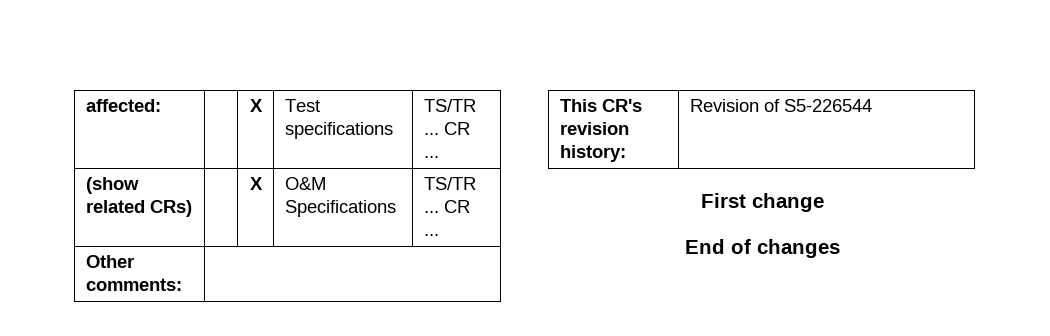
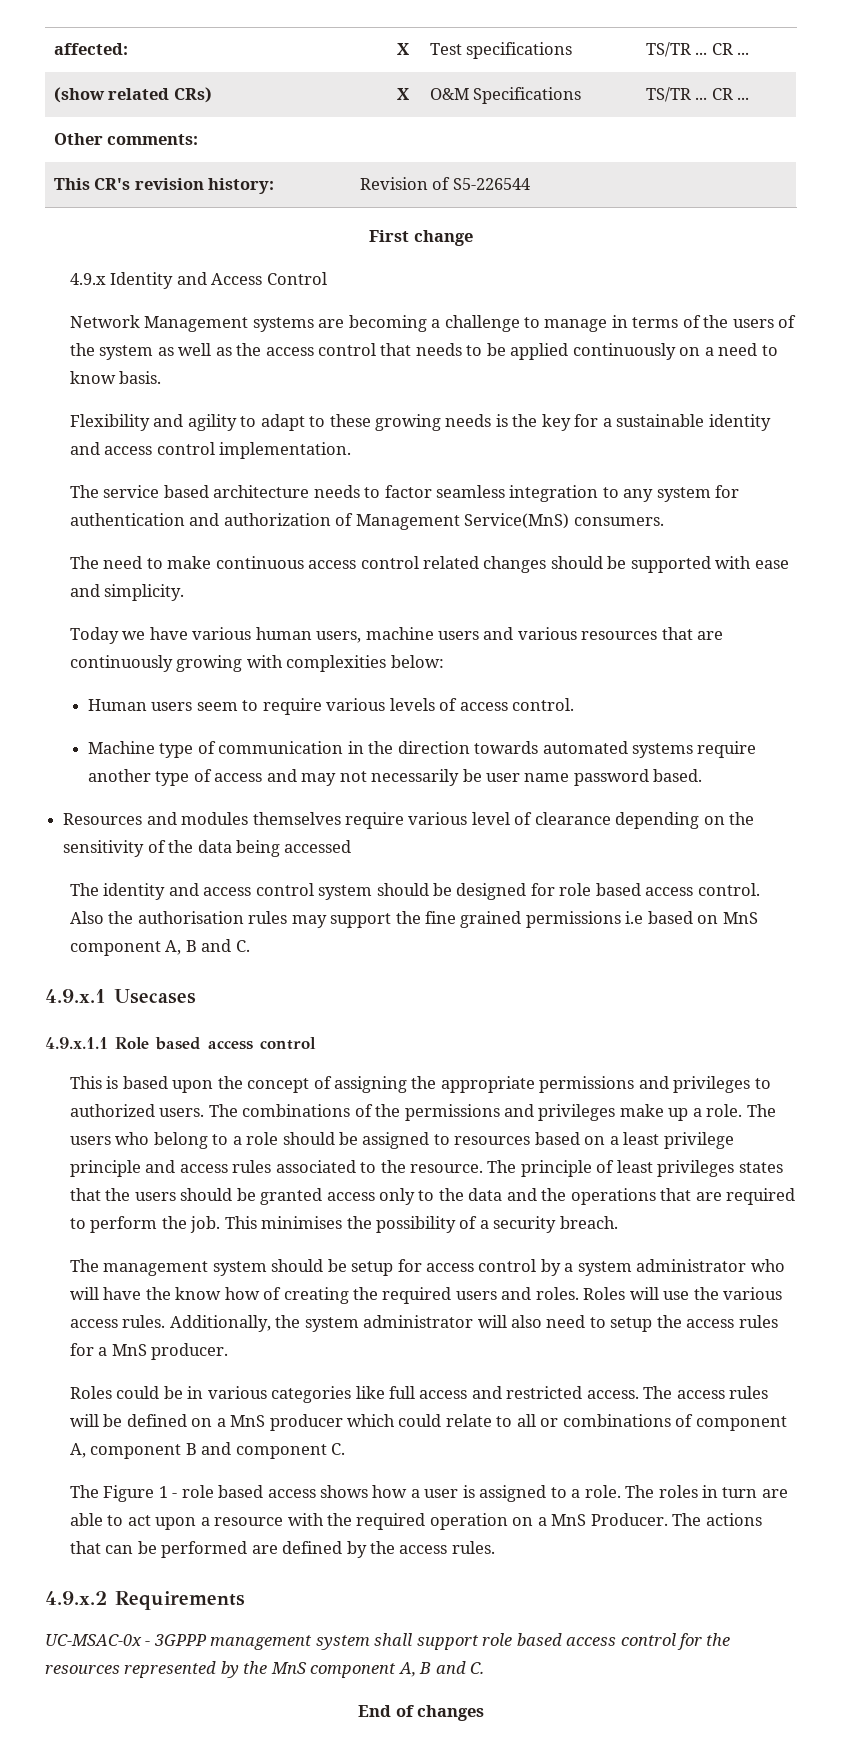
+ 4.9.x Identity and Access Control
+ Network Management systems are becoming a challenge to manage in terms of the users of the system as well as the access control that needs to be applied continuously on a need to know basis.
+ Flexibility and agility to adapt to these growing needs is the key for a sustainable identity and access control implementation.
+ The service based architecture needs to factor seamless integration to any system for authentication and authorization of Management Service(MnS) consumers.
+ The need to make continuous access control related changes should be supported with ease and simplicity.
+ Today we have various human users, machine users and various resources that are continuously growing with complexities below:
+ Human users seem to require various levels of access control.
+ Machine type of communication in the direction towards automated systems require another type of access and may not necessarily be user name password based.
+ Resources and modules themselves require various level of clearance depending on the sensitivity of the data being accessed
+ The identity and access control system should be designed for role based access control. Also the authorisation rules may support the fine grained permissions i.e based on MnS component A, B and C.
+ 4.9.x.1 Usecases
+ 4.9.x.1.1 Role based access control
+ This is based upon the concept of assigning the appropriate permissions and privileges to authorized users. The combinations of the permissions and privileges make up a role. The users who belong to a role should be assigned to resources based on a least privilege principle and access rules associated to the resource. The principle of least privileges states that the users should be granted access only to the data and the operations that are required to perform the job. This minimises the possibility of a security breach.
+ The management system should be setup for access control by a system administrator who will have the know how of creating the required users and roles. Roles will use the various access rules. Additionally, the system administrator will also need to setup the access rules for a MnS producer.
+ Roles could be in various categories like full access and restricted access. The access rules will be defined on a MnS producer which could relate to all or combinations of component A, component B and component C.
+ The Figure 1 - role based access shows how a user is assigned to a role. The roles in turn are able to act upon a resource with the required operation on a MnS Producer. The actions that can be performed are defined by the access rules.
+ 4.9.x.2 Requirements
+ UC-MSAC-0x - 3GPPP management system shall support role based access control for the resources represented by the MnS component A, B and C.

